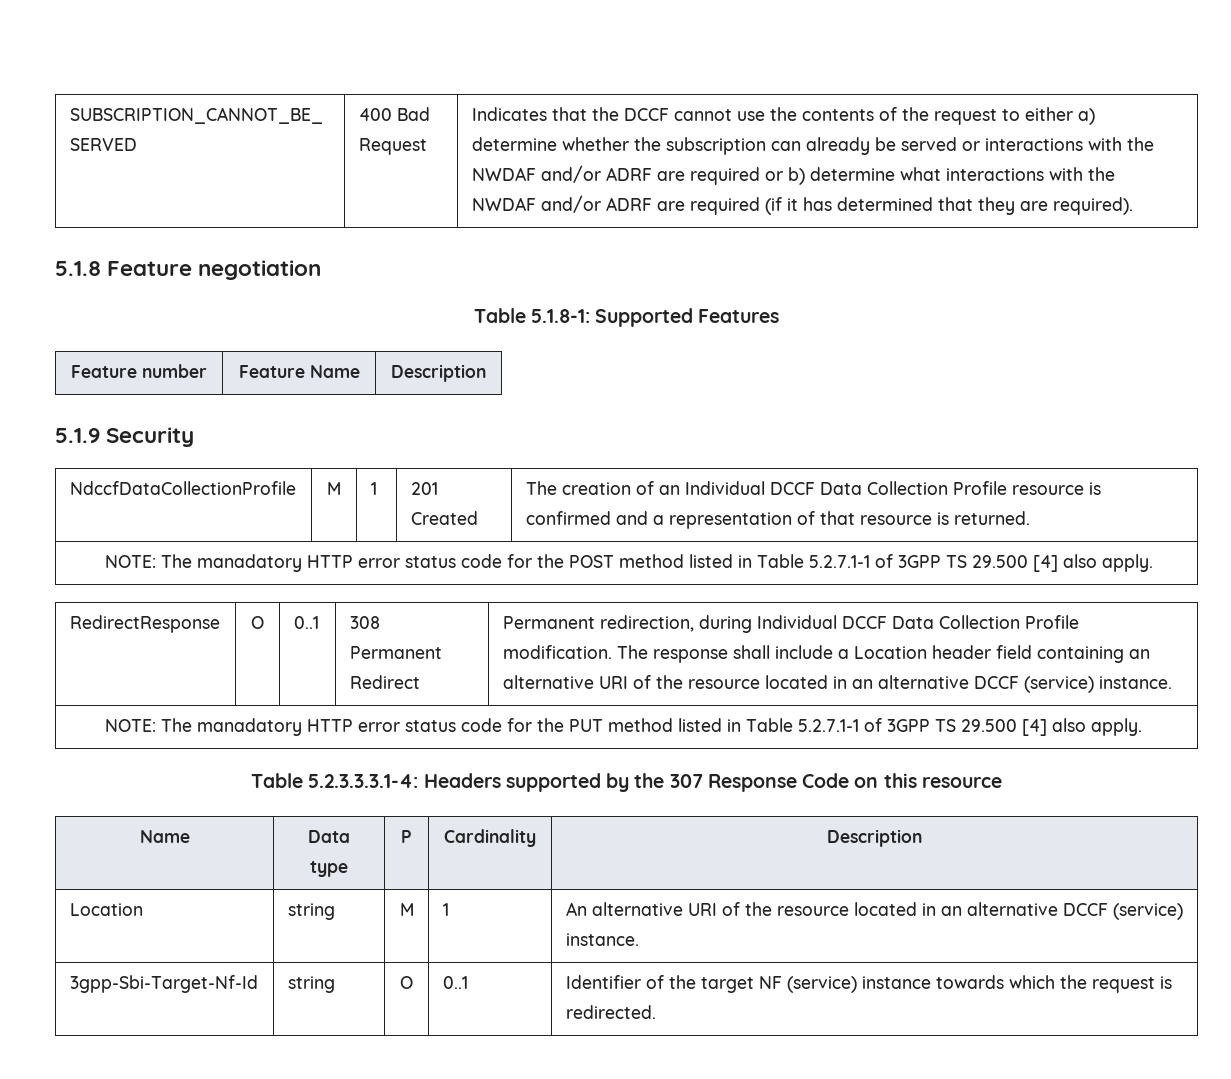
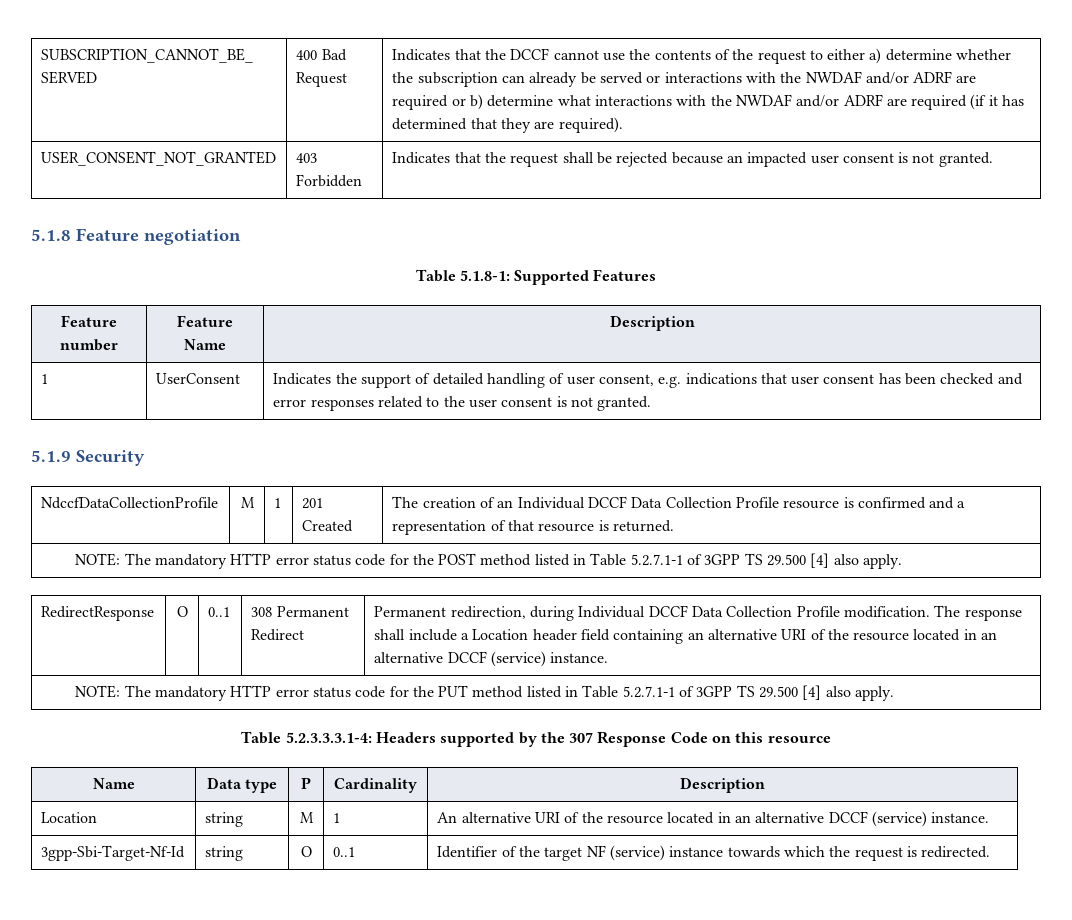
+ USER_CONSENT_NOT_GRANTED | 403 Forbidden | Indicates that the request shall be rejected because an impacted user consent is not granted.
+ 1 | UserConsent | Indicates the support of detailed handling of user consent, e.g. indications that user consent has been checked and error responses related to the user consent is not granted.
- NOTE: The manadatory HTTP error status code for the POST method listed in Table 5.2.7.1-1 of 3GPP TS 29.500 [4] also apply.
+ NOTE: The mandatory HTTP error status code for the POST method listed in Table 5.2.7.1-1 of 3GPP TS 29.500 [4] also apply.
- NOTE: The manadatory HTTP error status code for the PUT method listed in Table 5.2.7.1-1 of 3GPP TS 29.500 [4] also apply.
+ NOTE: The mandatory HTTP error status code for the PUT method listed in Table 5.2.7.1-1 of 3GPP TS 29.500 [4] also apply.

